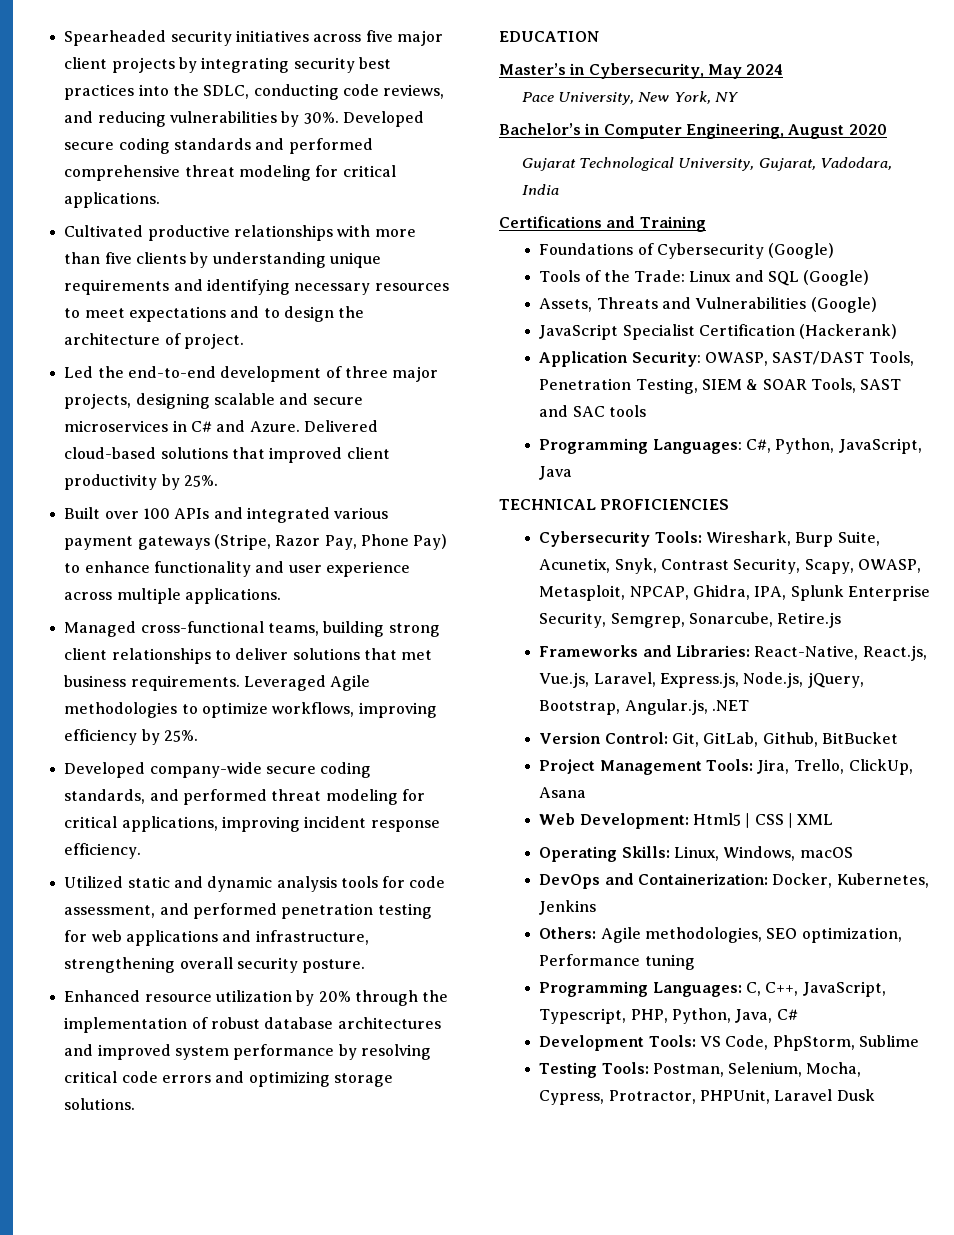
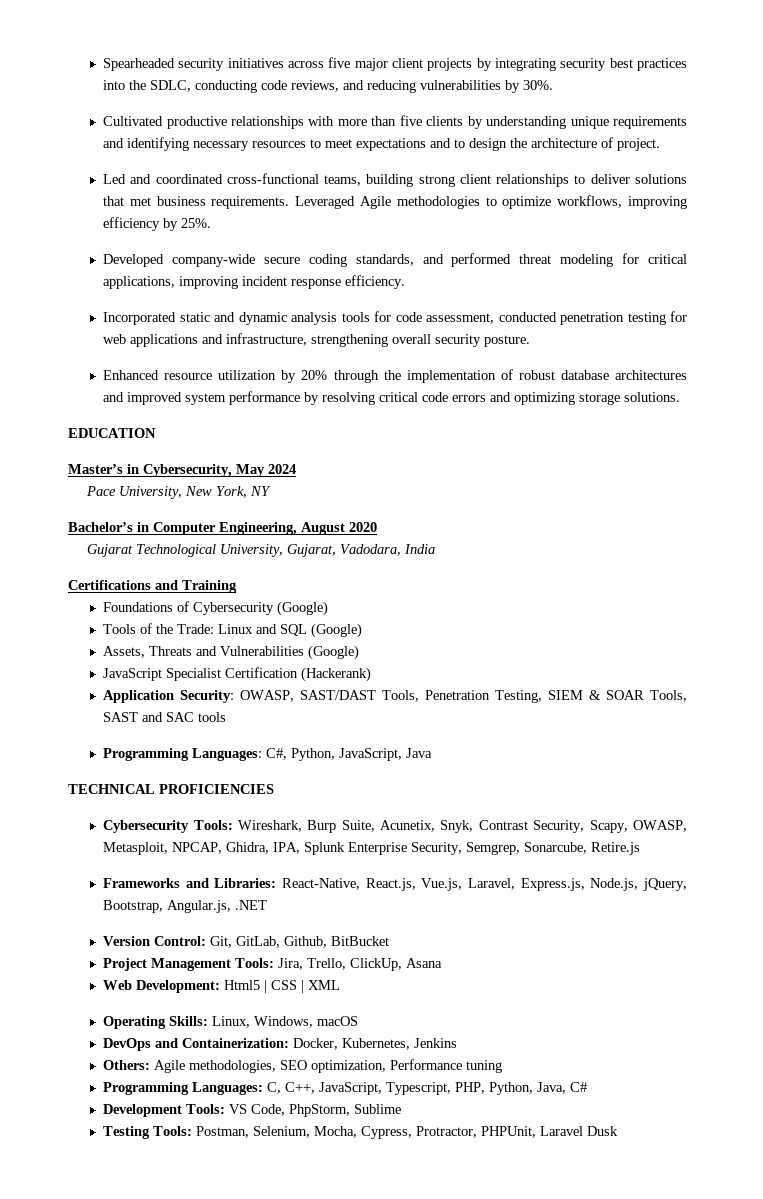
- Developed secure coding standards and performed comprehensive threat modeling for critical applications.
- Led the end-to-end development of three major projects, designing scalable and secure microservices in C# and Azure. Delivered cloud-based solutions that improved client productivity by 25%.
- Built over 100 APIs and integrated various payment gateways (Stripe, Razor Pay, Phone Pay) to enhance functionality and user experience across multiple applications.
- Managed cross-functional teams, building strong client relationships to deliver solutions that met business requirements.
+ Led and coordinated cross-functional teams, building strong client relationships to deliver solutions that met business requirements.
- Utilized static and dynamic analysis tools for code assessment, and performed penetration testing for web applications and infrastructure, strengthening overall security posture.
+ Incorporated static and dynamic analysis tools for code assessment, conducted penetration testing for web applications and infrastructure, strengthening overall security posture.

